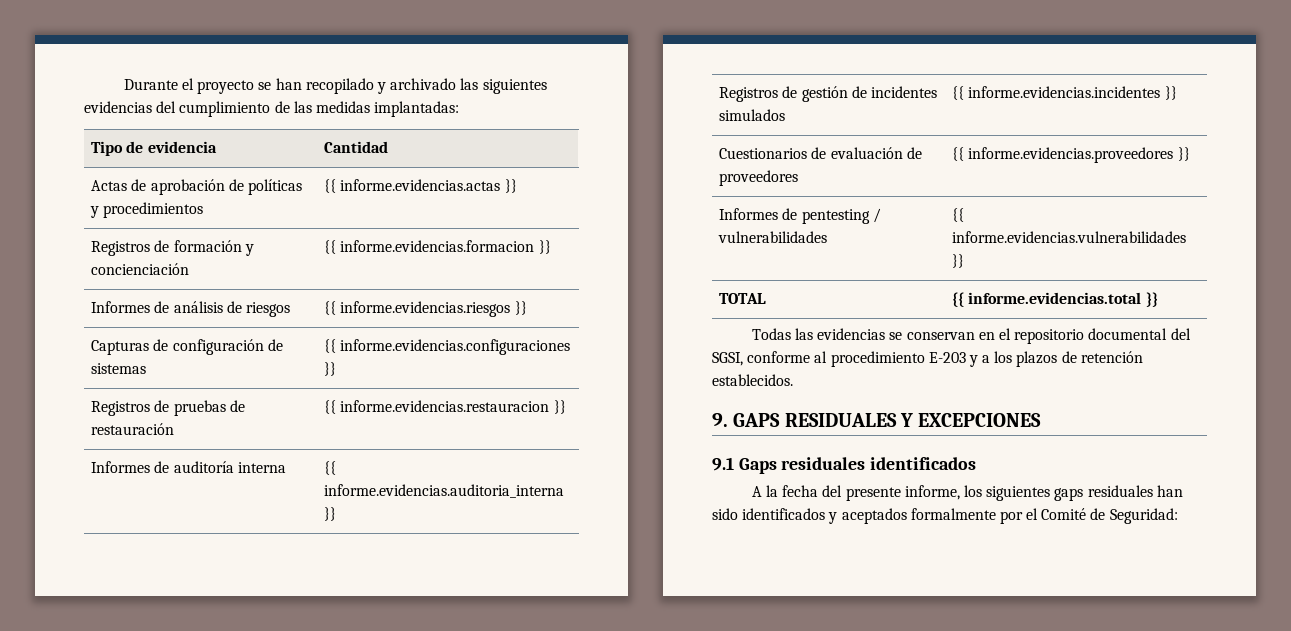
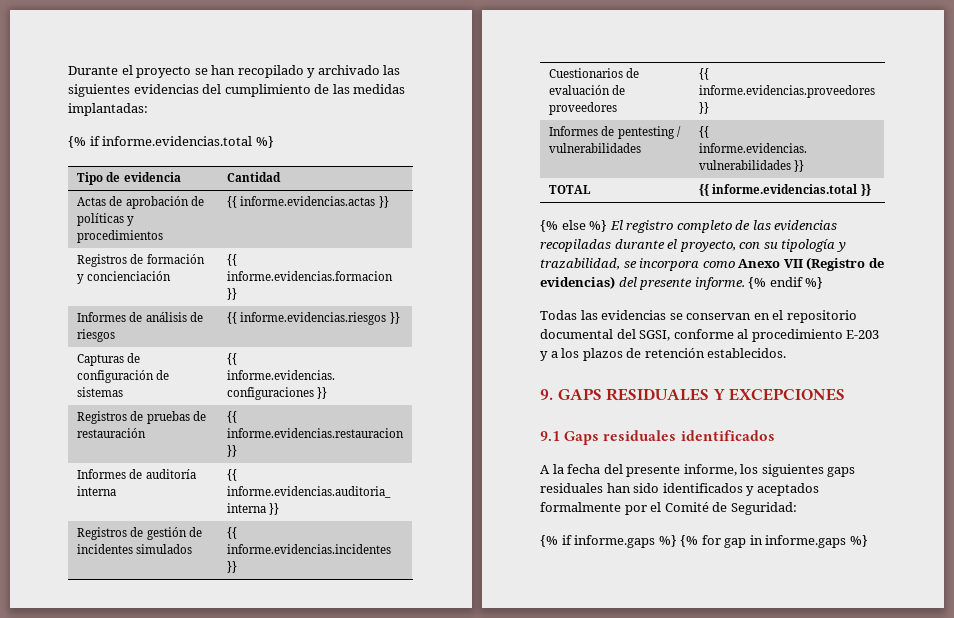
+ {% if informe.evidencias.total %}
+ {% else %} El registro completo de las evidencias recopiladas durante el proyecto, con su tipología y trazabilidad, se incorpora como Anexo VII (Registro de evidencias) del presente informe. {% endif %}
+ {% if informe.gaps %} {% for gap in informe.gaps %}

